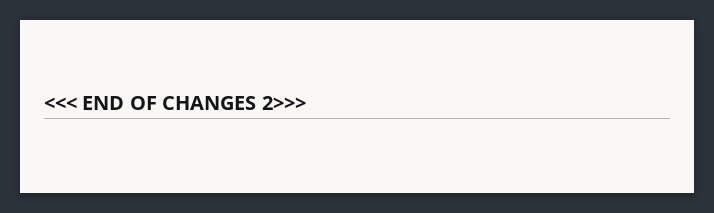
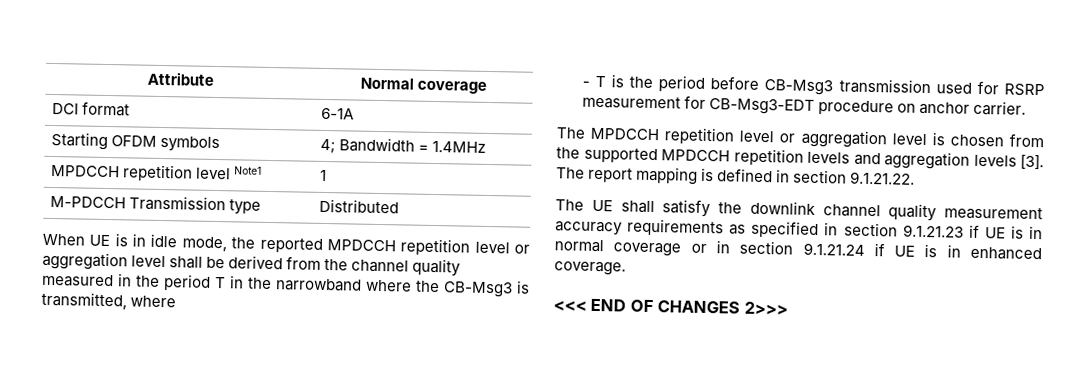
+ Attribute | Normal coverage
+ DCI format | 6-1A
+ Starting OFDM symbols | 4; Bandwidth = 1.4MHz
+ MPDCCH repetition level Note1 | 1
+ M-PDCCH Transmission type | Distributed
+ When UE is in idle mode, the reported MPDCCH repetition level or aggregation level shall be derived from the channel quality measured in the period T in the narrowband where the CB-Msg3 is transmitted, where
+ - T is the period before CB-Msg3 transmission used for RSRP measurement for CB-Msg3-EDT procedure on anchor carrier.
+ The MPDCCH repetition level or aggregation level is chosen from the supported MPDCCH repetition levels and aggregation levels [3]. The report mapping is defined in section 9.1.21.22.
+ The UE shall satisfy the downlink channel quality measurement accuracy requirements as specified in section 9.1.21.23 if UE is in normal coverage or in section 9.1.21.24 if UE is in enhanced coverage.

